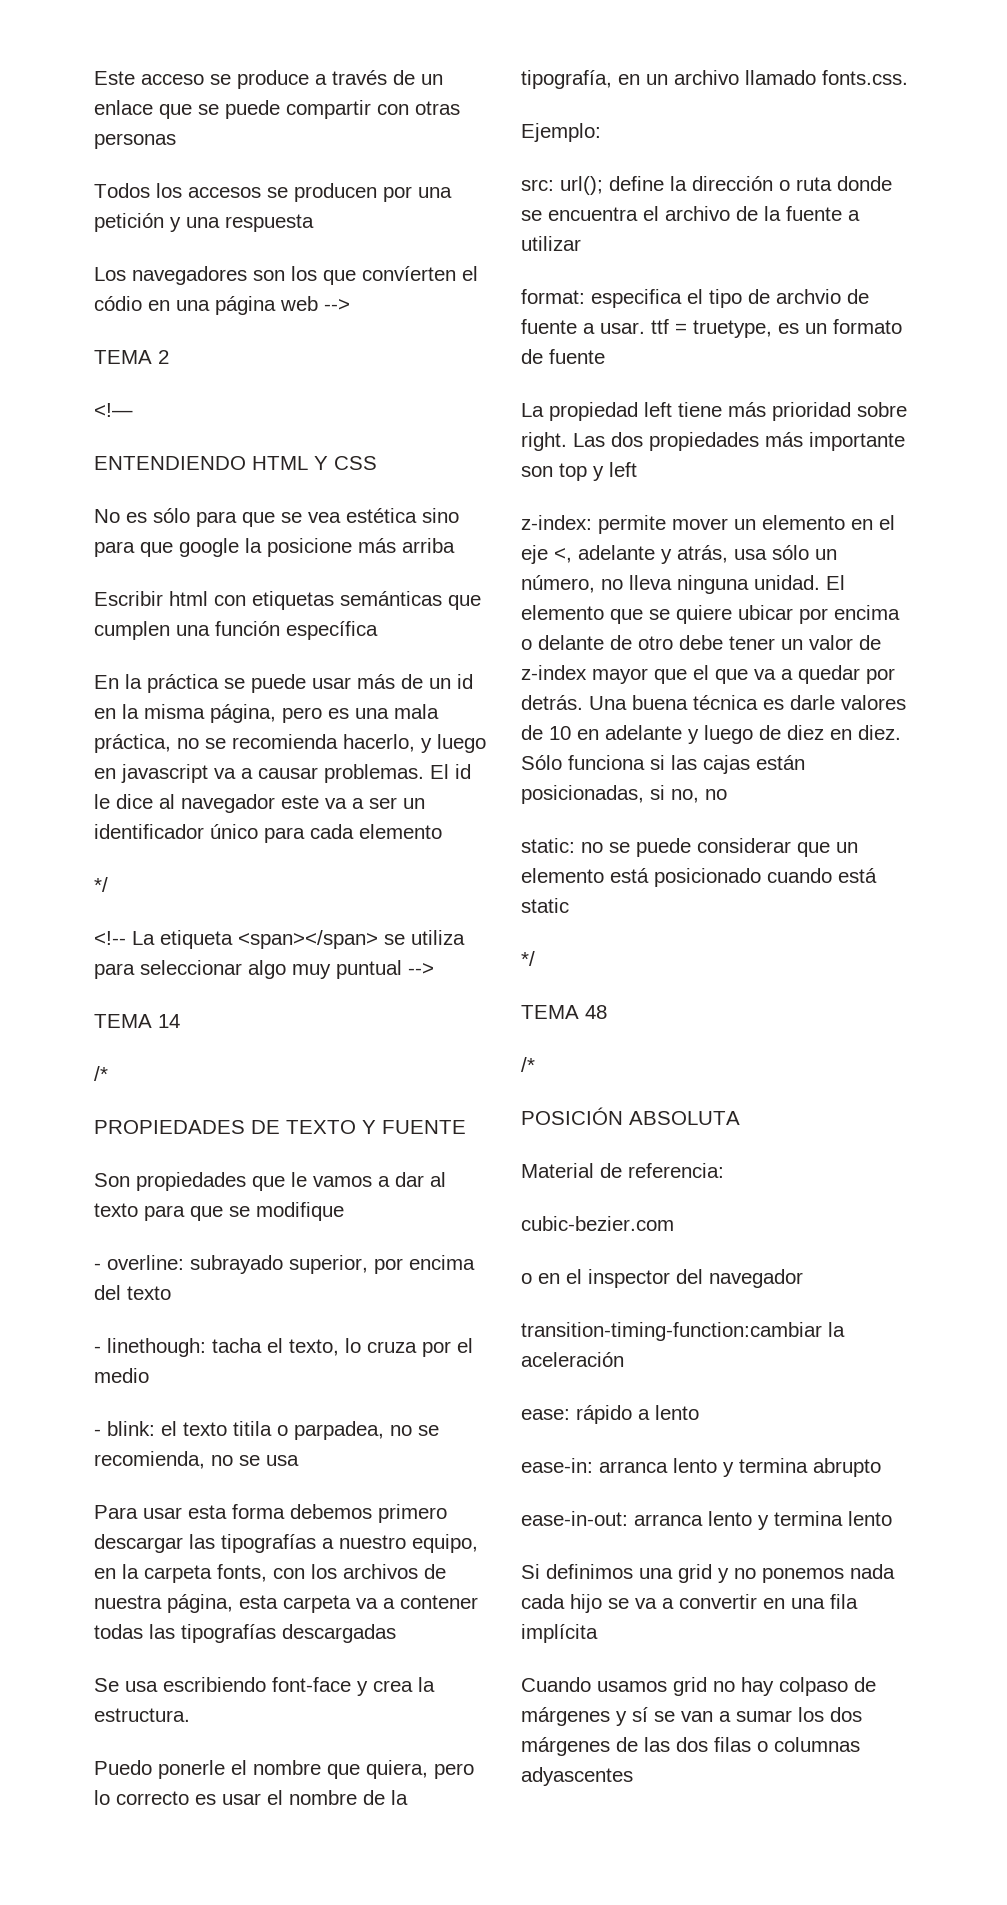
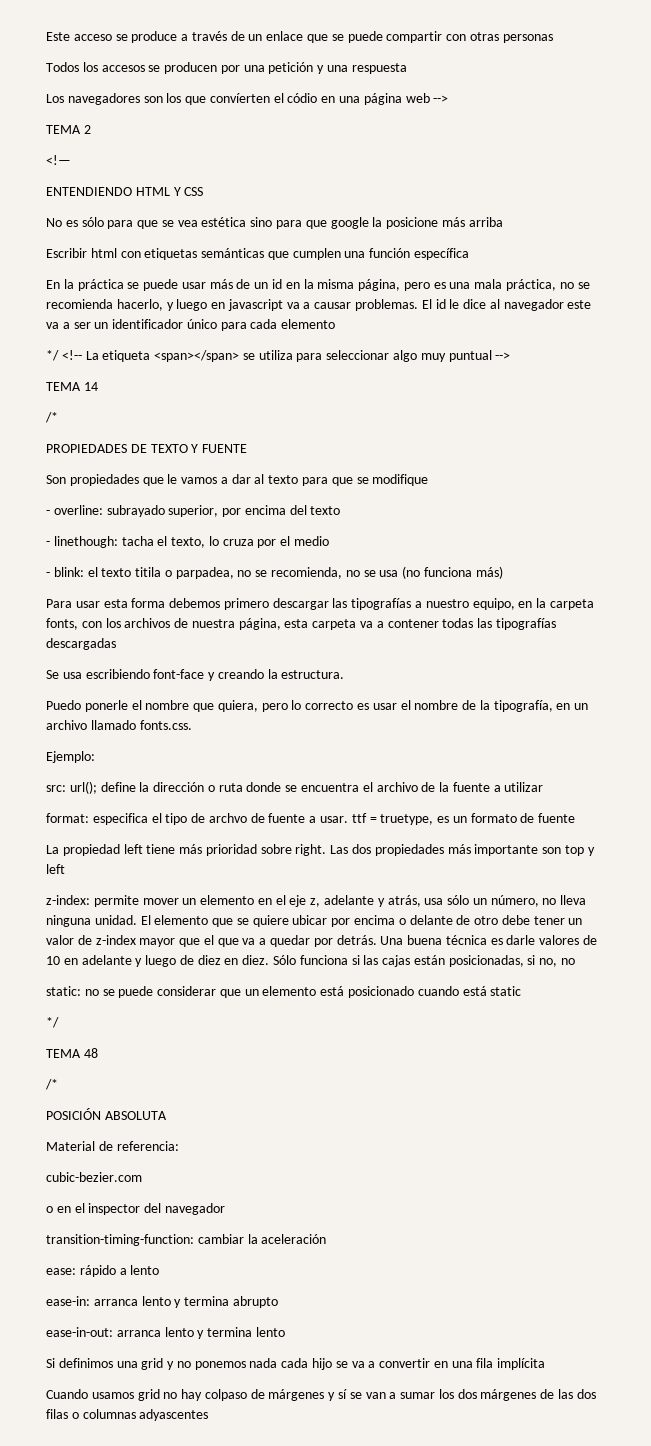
  El id le dice al navegador este va a ser un identificador único para cada elemento
- */
- <!-- La etiqueta <span></span> se utiliza para seleccionar algo muy puntual -->
+ */ <!-- La etiqueta <span></span> se utiliza para seleccionar algo muy puntual -->
- - blink: el texto titila o parpadea, no se recomienda, no se usa
+ - blink: el texto titila o parpadea, no se recomienda, no se usa (no funciona más)
- Se usa escribiendo font-face y crea la estructura.
+ Se usa escribiendo font-face y creando la estructura.
- format: especifica el tipo de archvio de fuente a usar. ttf = truetype, es un formato de fuente
+ format: especifica el tipo de archvo de fuente a usar. ttf = truetype, es un formato de fuente
- z-index: permite mover un elemento en el eje <, adelante y atrás, usa sólo un número, no lleva ninguna unidad.
+ z-index: permite mover un elemento en el eje z, adelante y atrás, usa sólo un número, no lleva ninguna unidad.
- transition-timing-function:cambiar la aceleración
+ transition-timing-function: cambiar la aceleración

